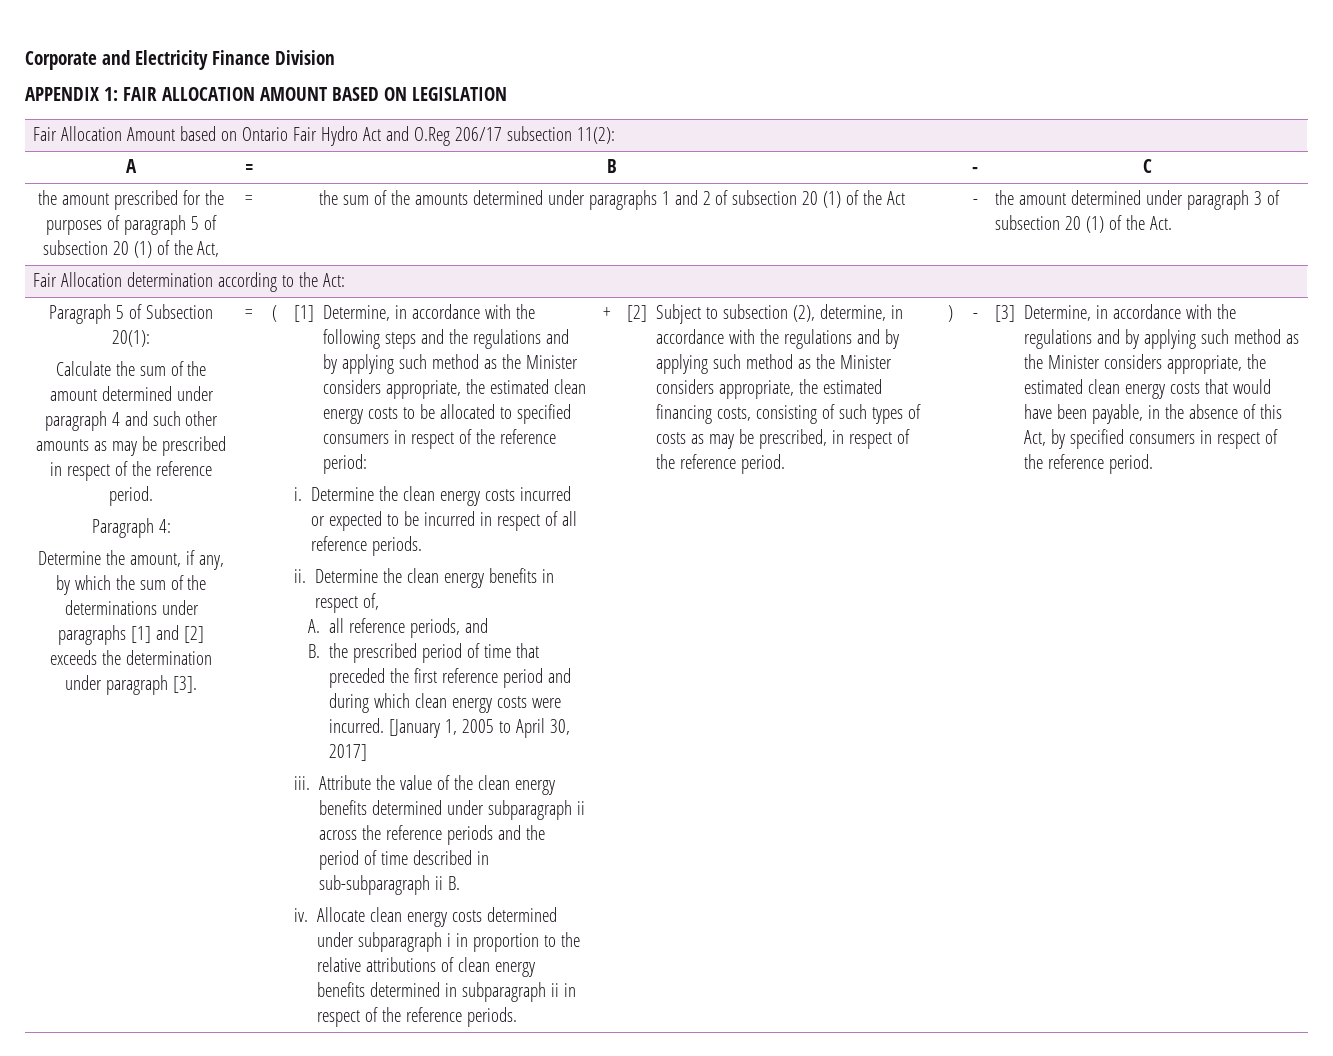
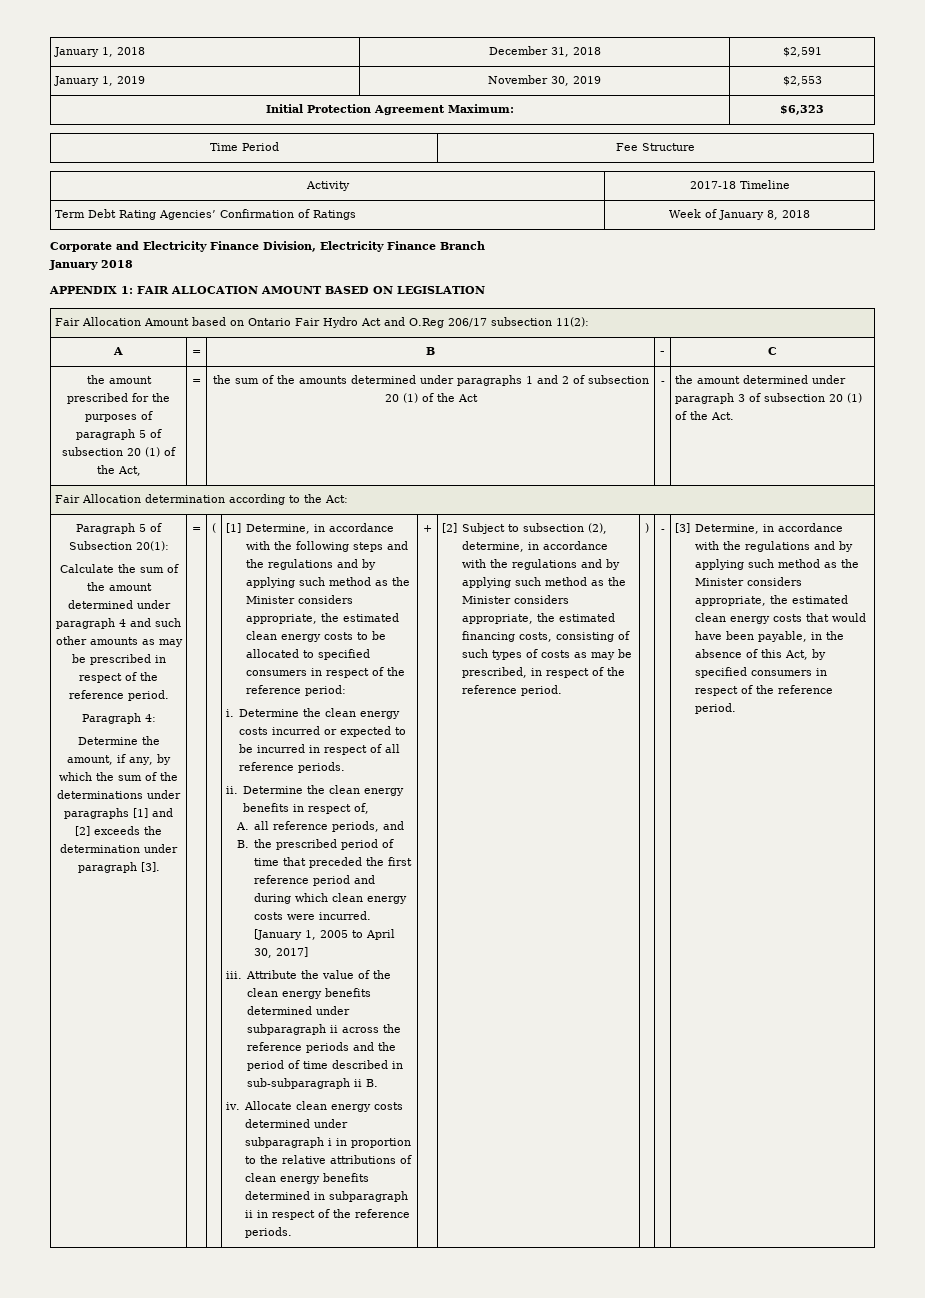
- Corporate and Electricity Finance Division
+ January 1, 2018 | December 31, 2018 | $2,591
+ January 1, 2019 | November 30, 2019 | $2,553
+ Initial Protection Agreement Maximum: | $6,323
+ Time Period | Fee Structure
+ Activity | 2017-18 Timeline
+ Term Debt Rating Agencies’ Confirmation of Ratings | Week of January 8, 2018
+ Corporate and Electricity Finance Division, Electricity Finance Branch
+ January 2018

